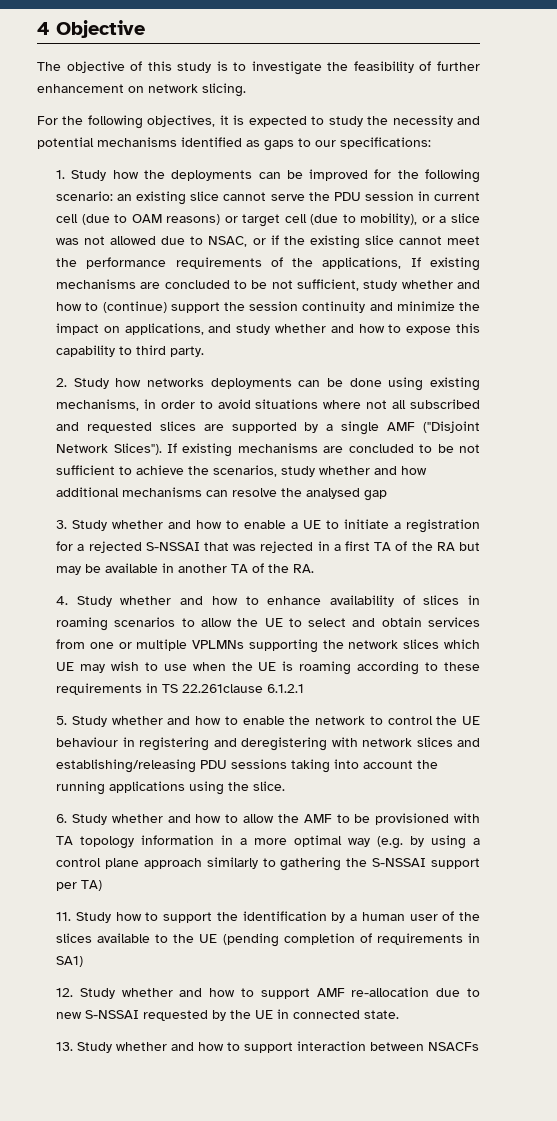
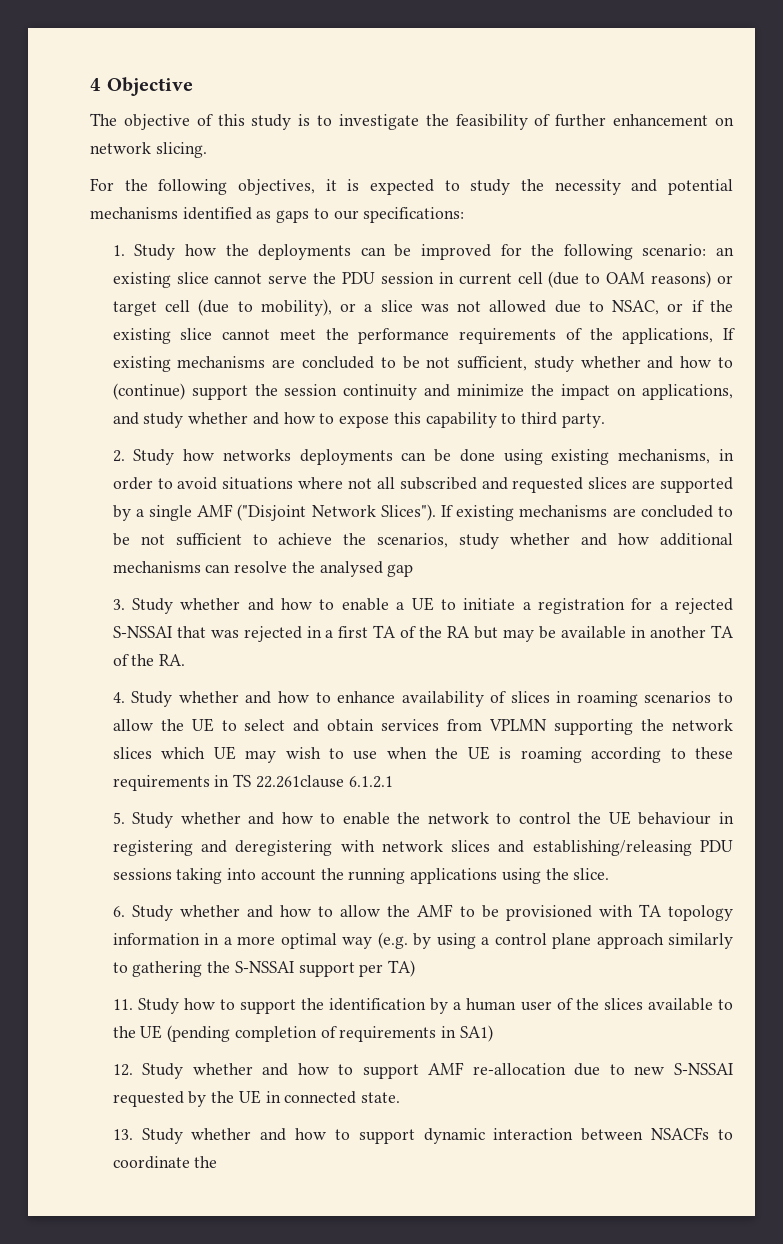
- 4. Study whether and how to enhance availability of slices in roaming scenarios to allow the UE to select and obtain services from one or multiple VPLMNs supporting the network slices which UE may wish to use when the UE is roaming according to these requirements in TS 22.261clause 6.1.2.1
+ 4. Study whether and how to enhance availability of slices in roaming scenarios to allow the UE to select and obtain services from VPLMN supporting the network slices which UE may wish to use when the UE is roaming according to these requirements in TS 22.261clause 6.1.2.1
- 13. Study whether and how to support interaction between NSACFs
+ 13. Study whether and how to support dynamic interaction between NSACFs to coordinate the

